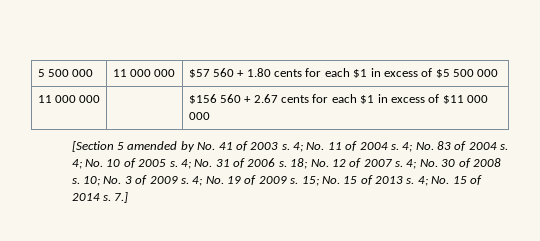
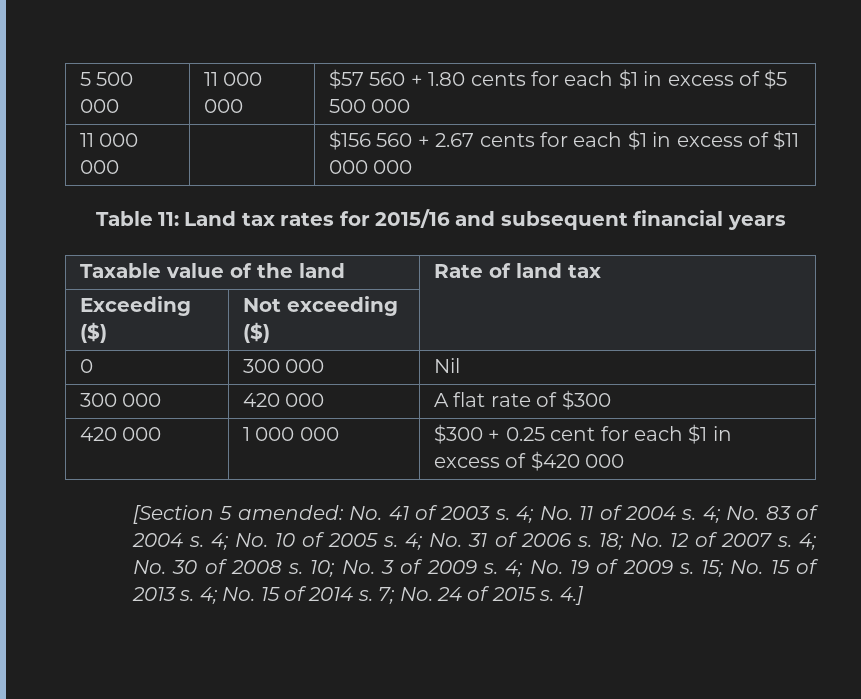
+ Table 11: Land tax rates for 2015/16 and subsequent financial years
+ Taxable value of the land | Rate of land tax
+ Exceeding ($) | Not exceeding ($) |
+ 0 | 300 000 | Nil
+ 300 000 | 420 000 | A flat rate of $300
+ 420 000 | 1 000 000 | $300 + 0.25 cent for each $1 in excess of $420 000
- [Section 5 amended by No. 41 of 2003 s.
+ [Section 5 amended: No. 41 of 2003 s.
- 7.]
+ 7; No. 24 of 2015 s. 4.]

